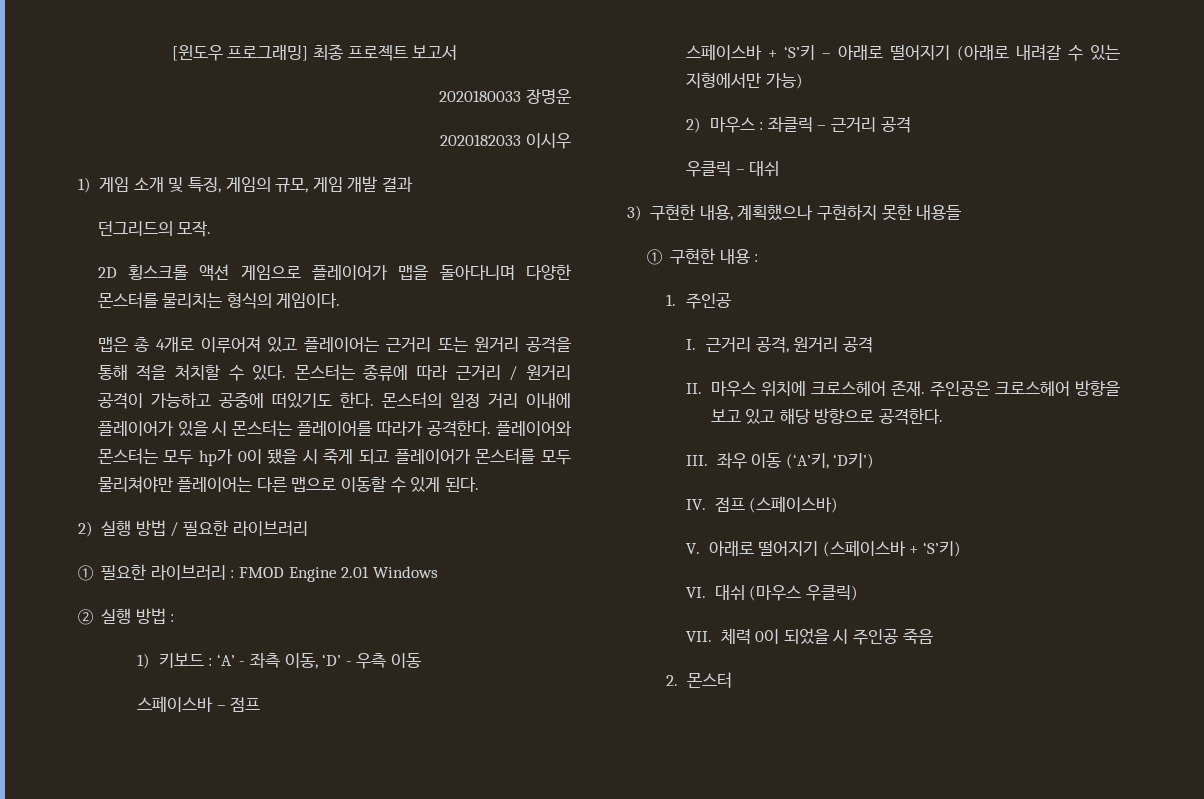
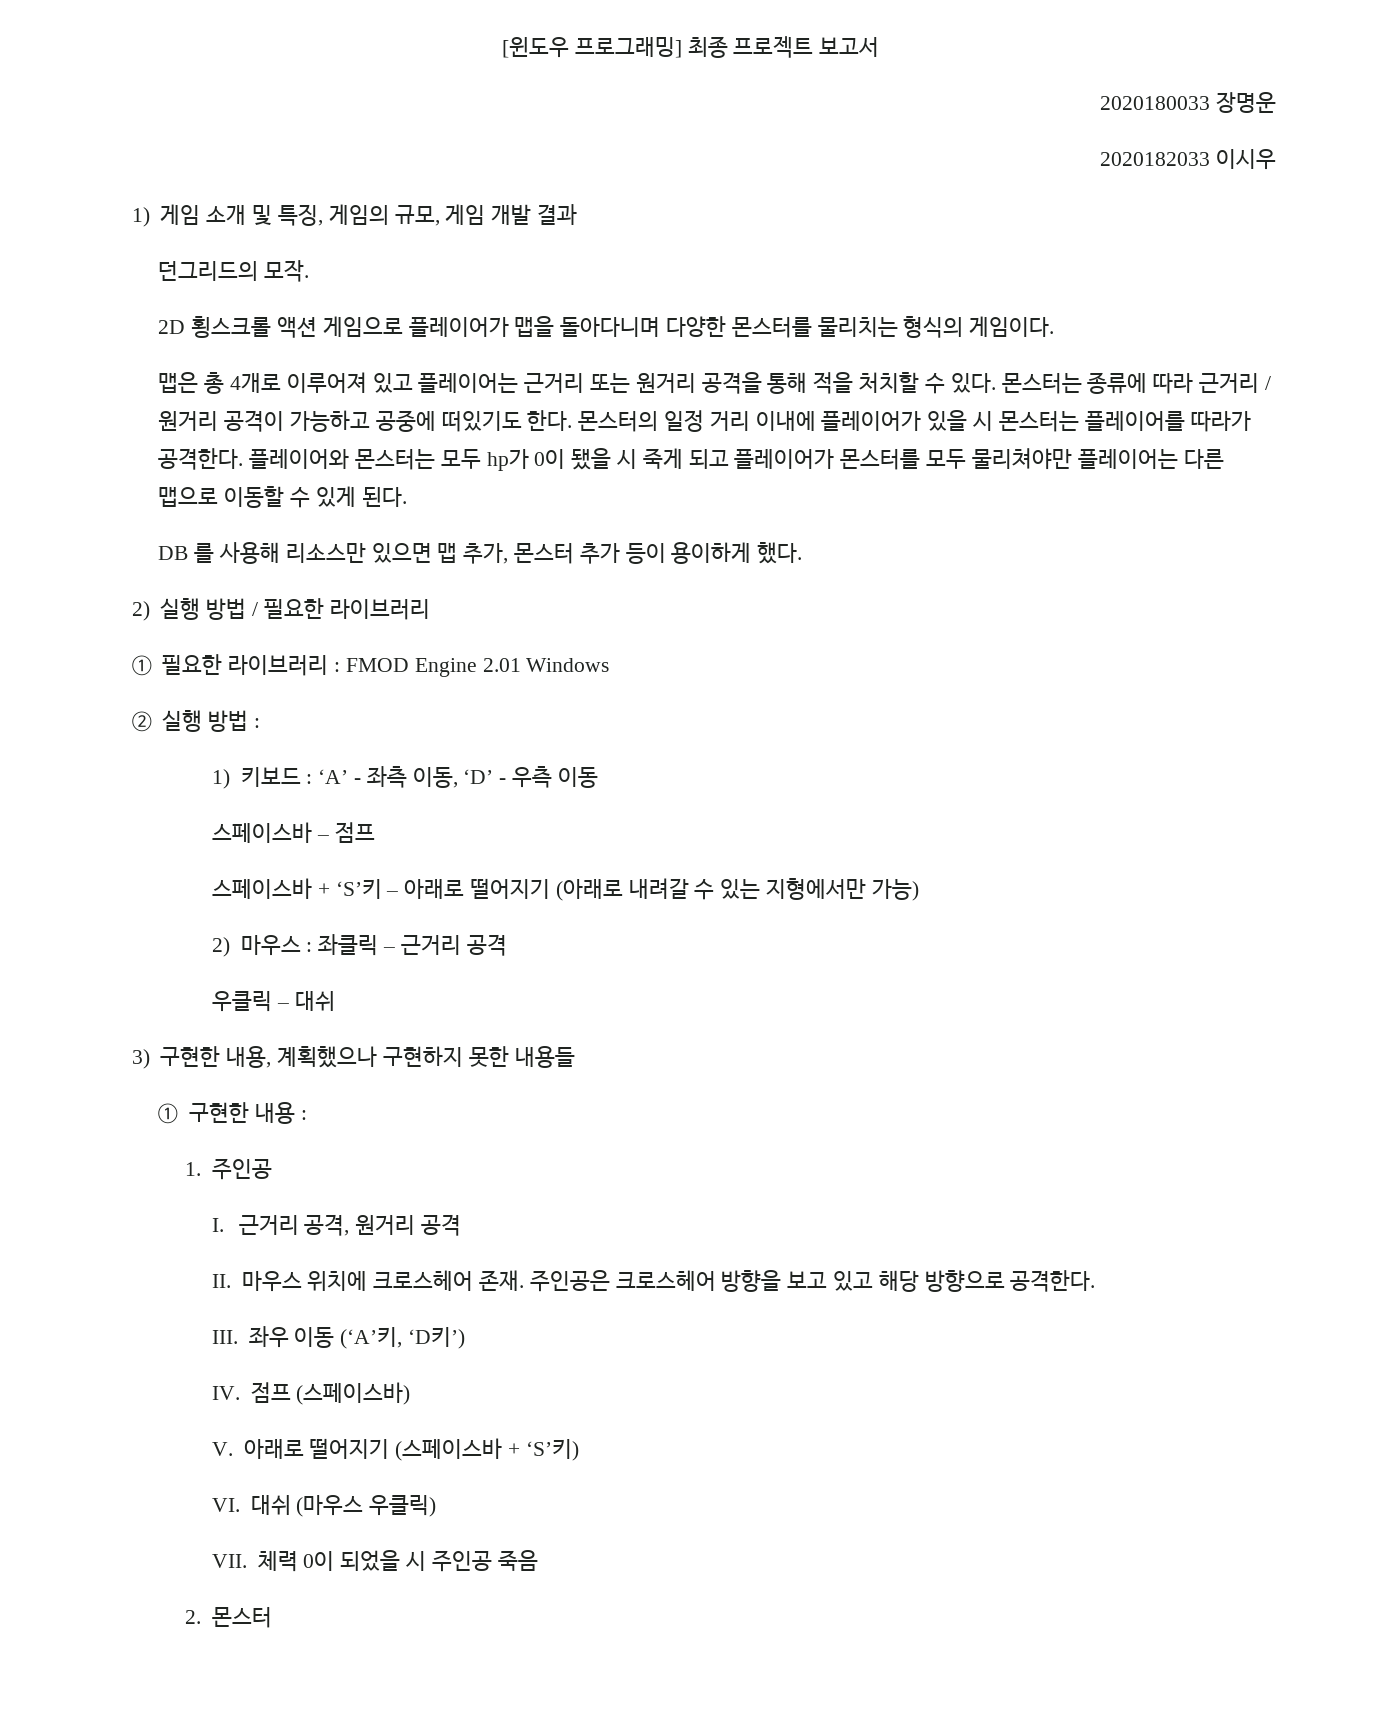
+ DB 를 사용해 리소스만 있으면 맵 추가, 몬스터 추가 등이 용이하게 했다.

